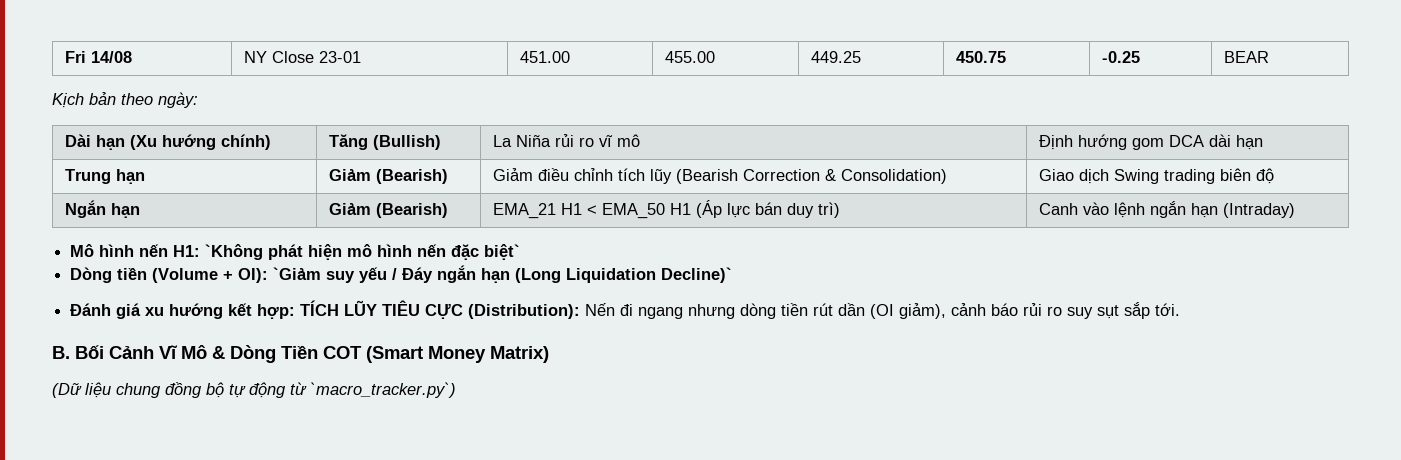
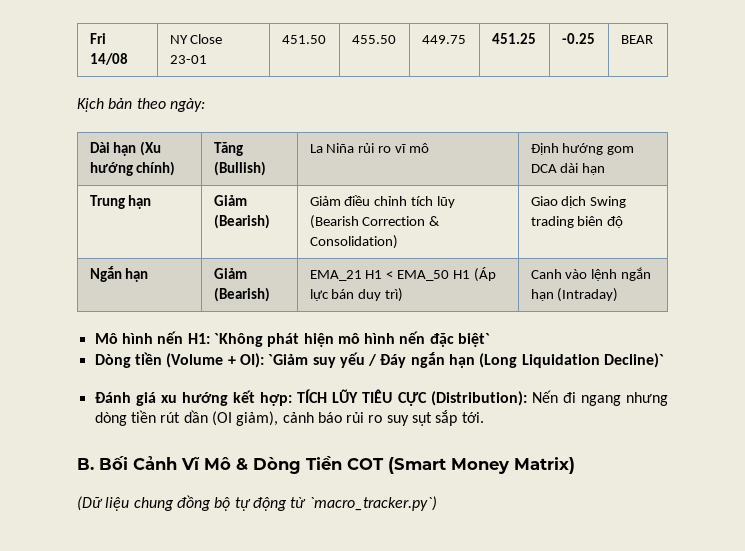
- Fri 14/08 | NY Close 23-01 | 451.00 | 455.00 | 449.25 | 450.75 | -0.25 | BEAR
+ Fri 14/08 | NY Close 23-01 | 451.50 | 455.50 | 449.75 | 451.25 | -0.25 | BEAR

